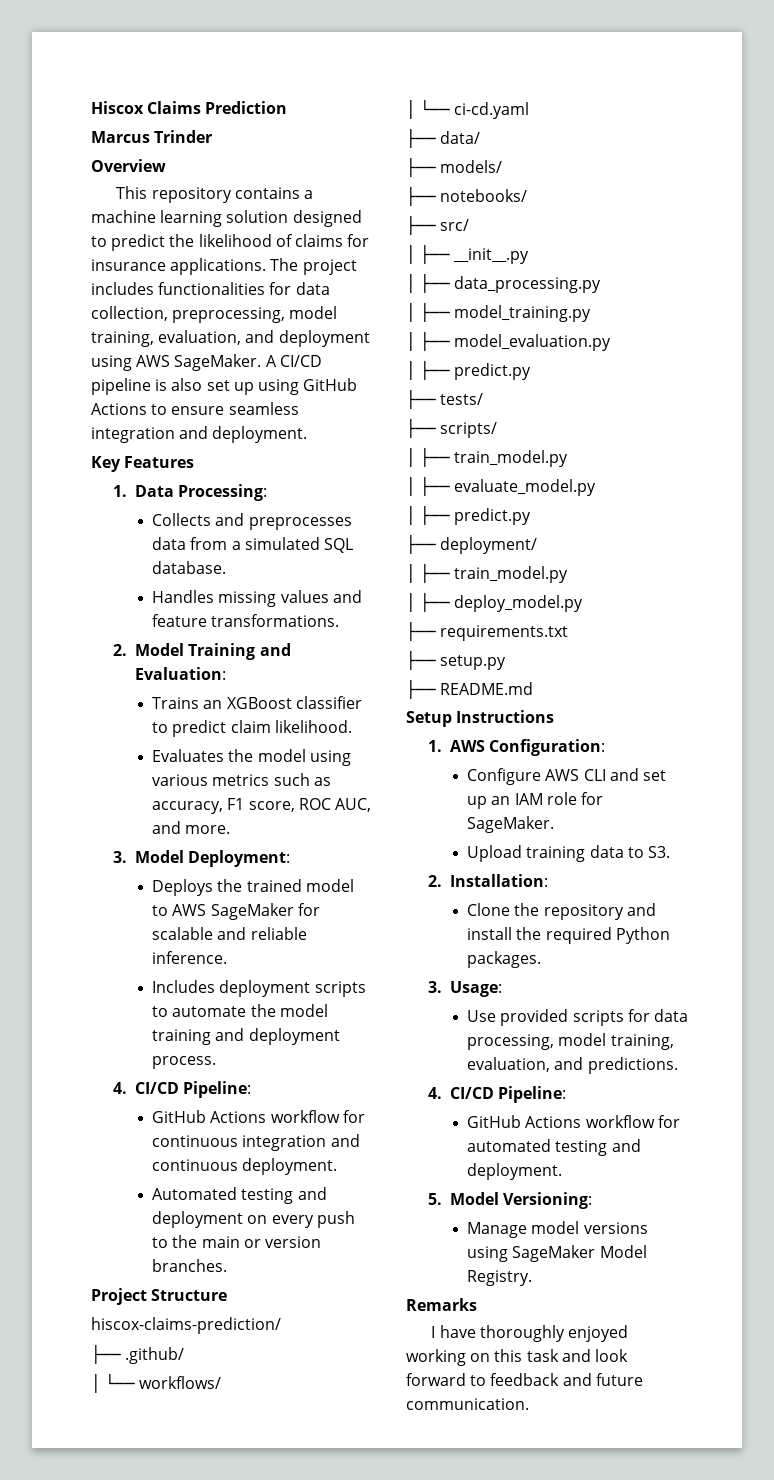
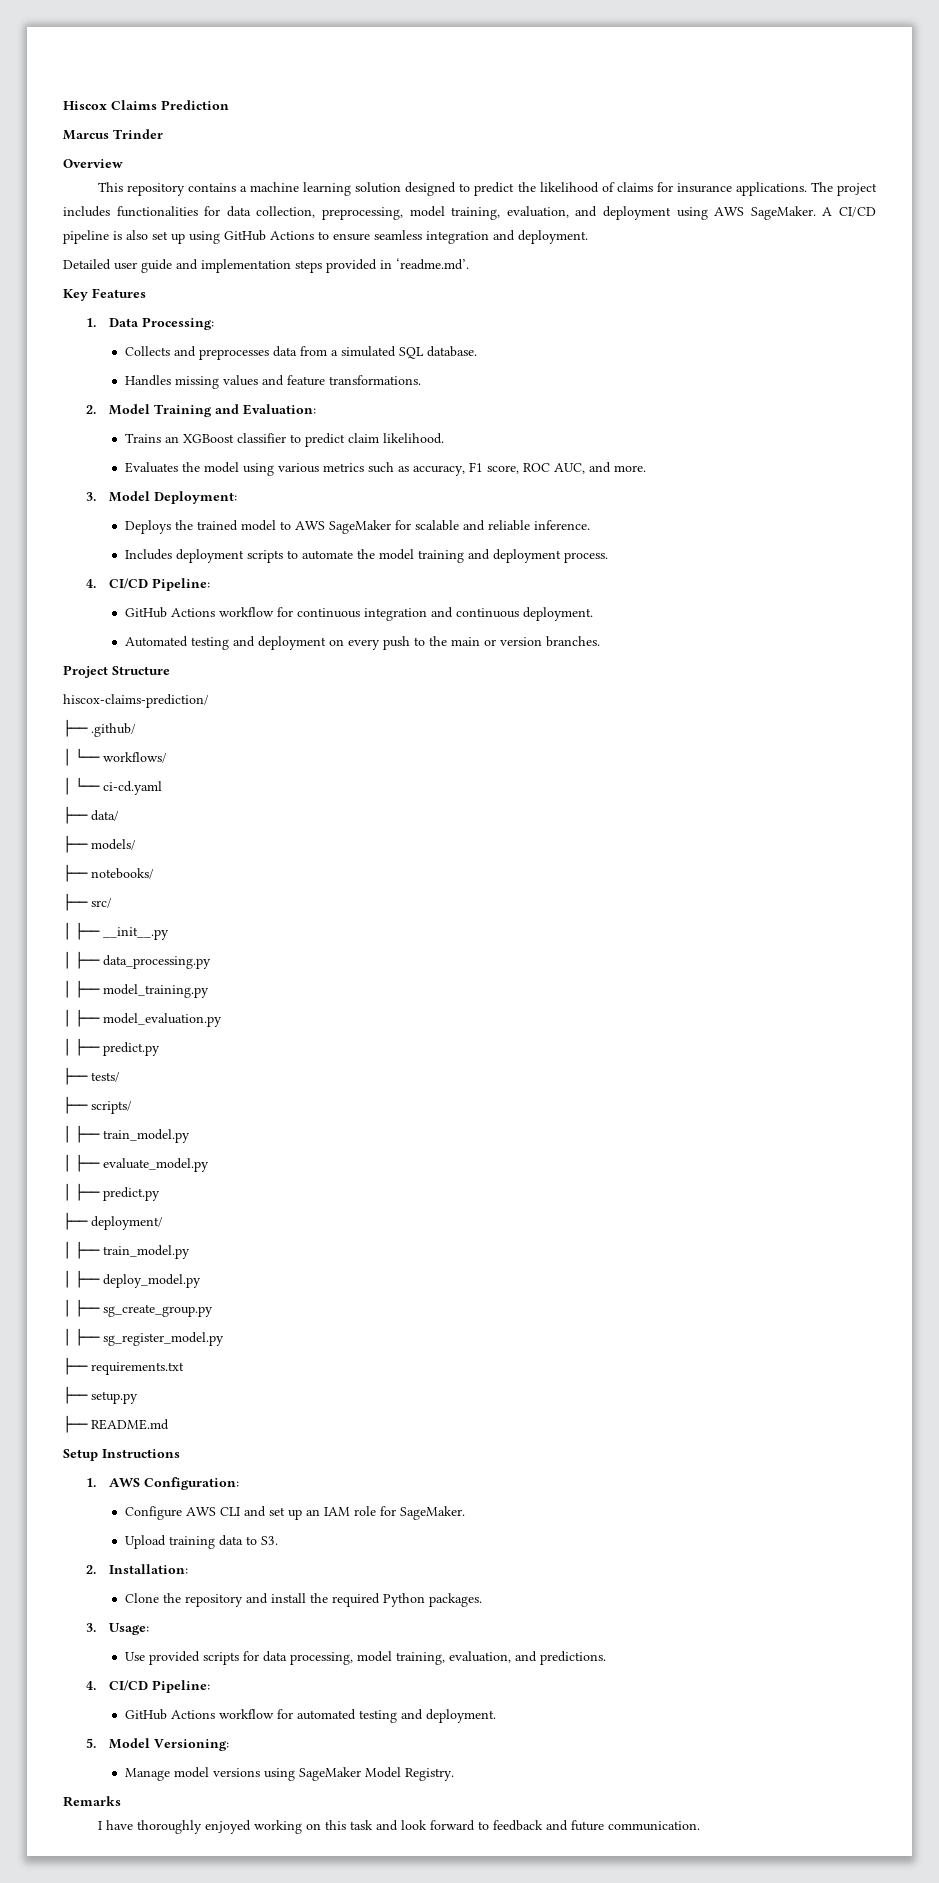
+ Detailed user guide and implementation steps provided in ‘readme.md’.
+ │ ├── sg_create_group.py
+ │ ├── sg_register_model.py

